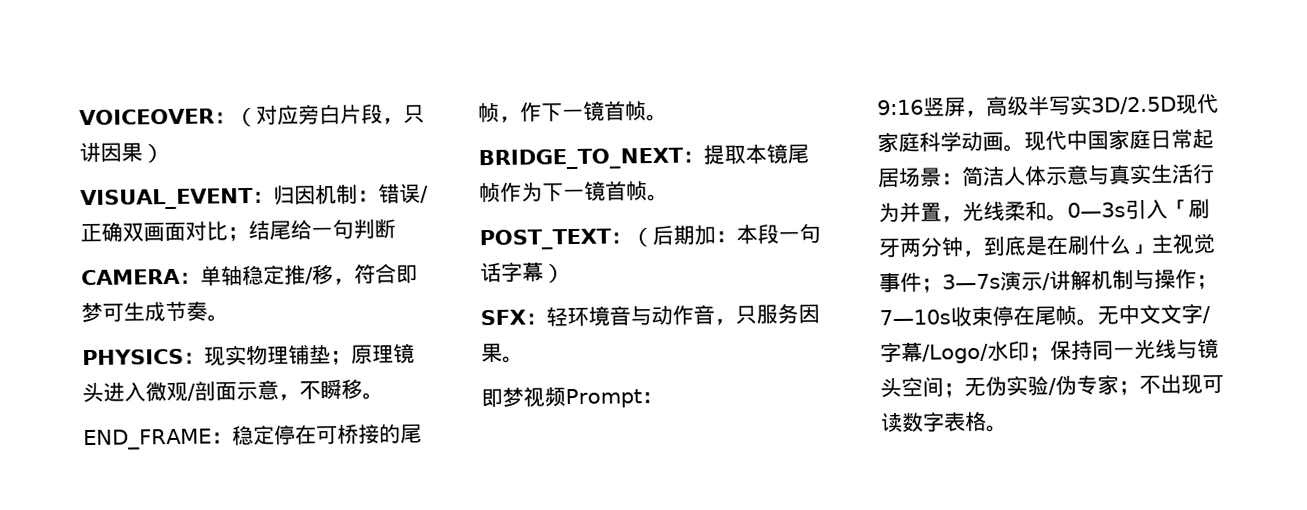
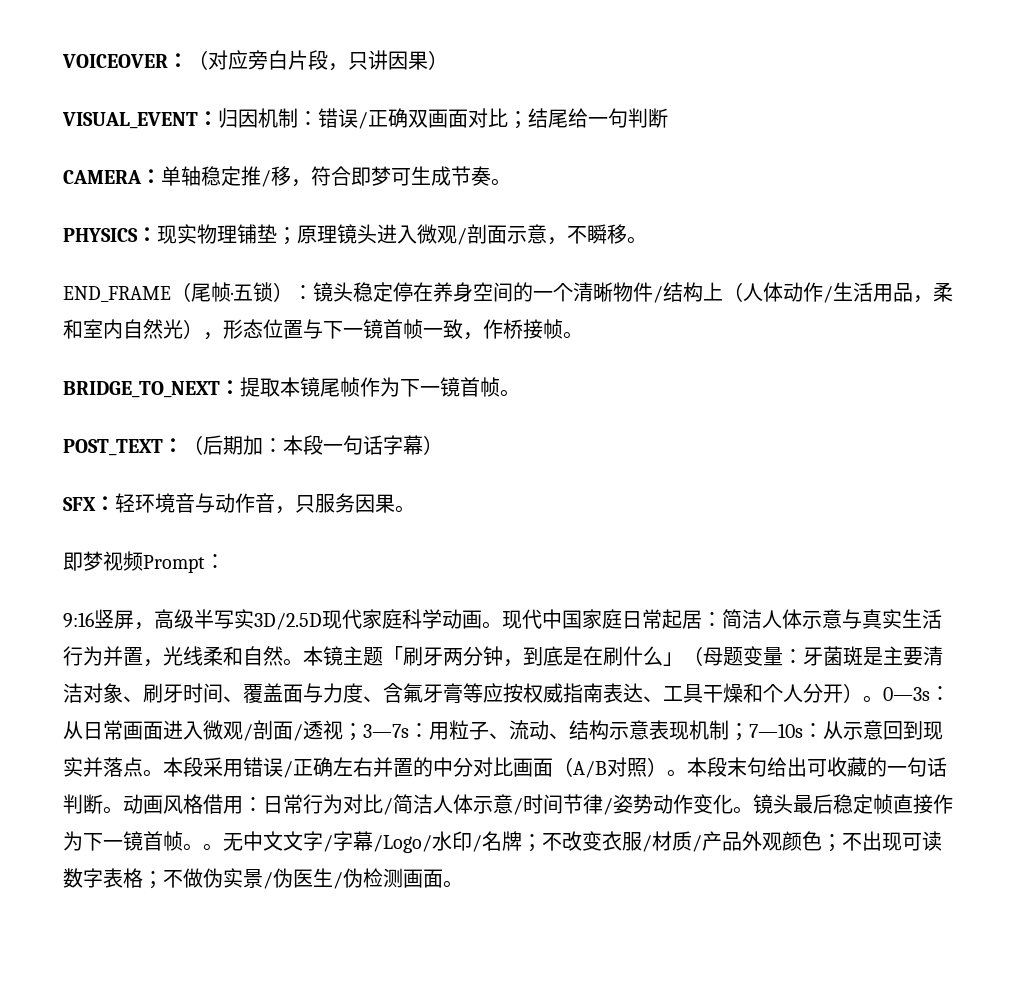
- END_FRAME：稳定停在可桥接的尾帧，作下一镜首帧。
+ END_FRAME（尾帧·五锁）：镜头稳定停在养身空间的一个清晰物件/结构上（人体动作/生活用品，柔和室内自然光），形态位置与下一镜首帧一致，作桥接帧。
- 现代中国家庭日常起居场景：简洁人体示意与真实生活行为并置，光线柔和。0—3s引入「刷牙两分钟，到底是在刷什么」主视觉事件；3—7s演示/讲解机制与操作；7—10s收束停在尾帧。
+ 现代中国家庭日常起居：简洁人体示意与真实生活行为并置，光线柔和自然。本镜主题「刷牙两分钟，到底是在刷什么」（母题变量：牙菌斑是主要清洁对象、刷牙时间、覆盖面与力度、含氟牙膏等应按权威指南表达、工具干燥和个人分开）。0—3s：从日常画面进入微观/剖面/透视；3—7s：用粒子、流动、结构示意表现机制；7—10s：从示意回到现实并落点。本段采用错误/正确左右并置的中分对比画面（A/B对照）。本段末句给出可收藏的一句话判断。动画风格借用：日常行为对比/简洁人体示意/时间节律/姿势动作变化。镜头最后稳定帧直接作为下一镜首帧。。
- 无中文文字/字幕/Logo/水印；保持同一光线与镜头空间；无伪实验/伪专家；不出现可读数字表格。
+ 无中文文字/字幕/Logo/水印/名牌；不改变衣服/材质/产品外观颜色；不出现可读数字表格；不做伪实景/伪医生/伪检测画面。

